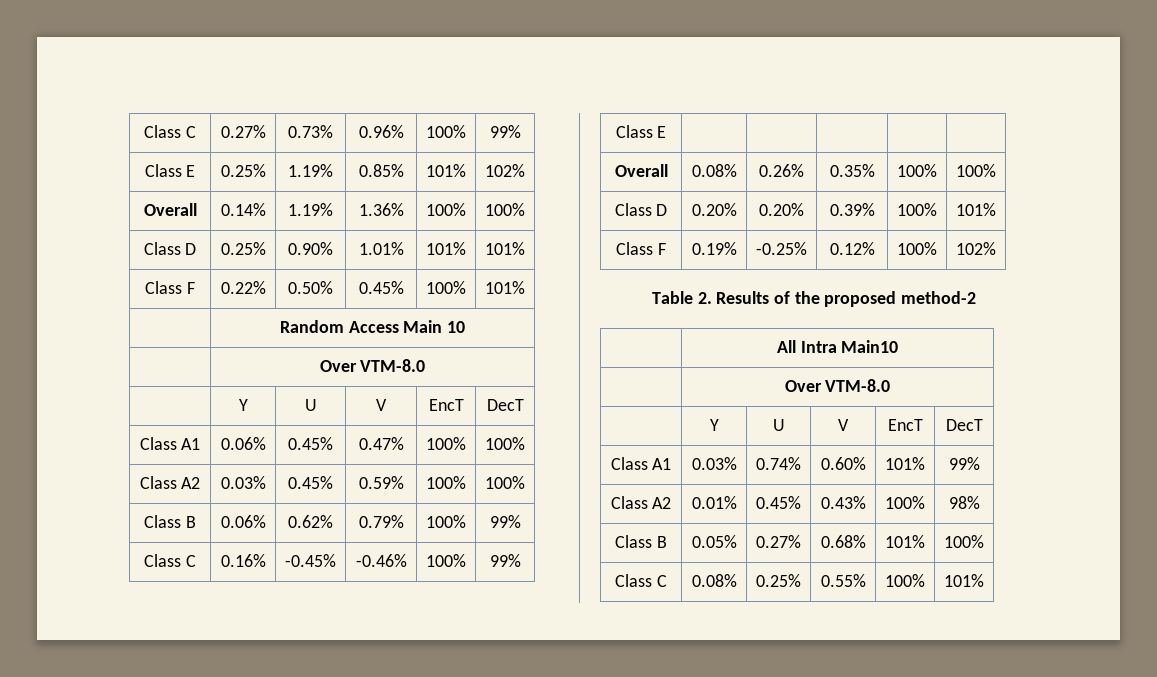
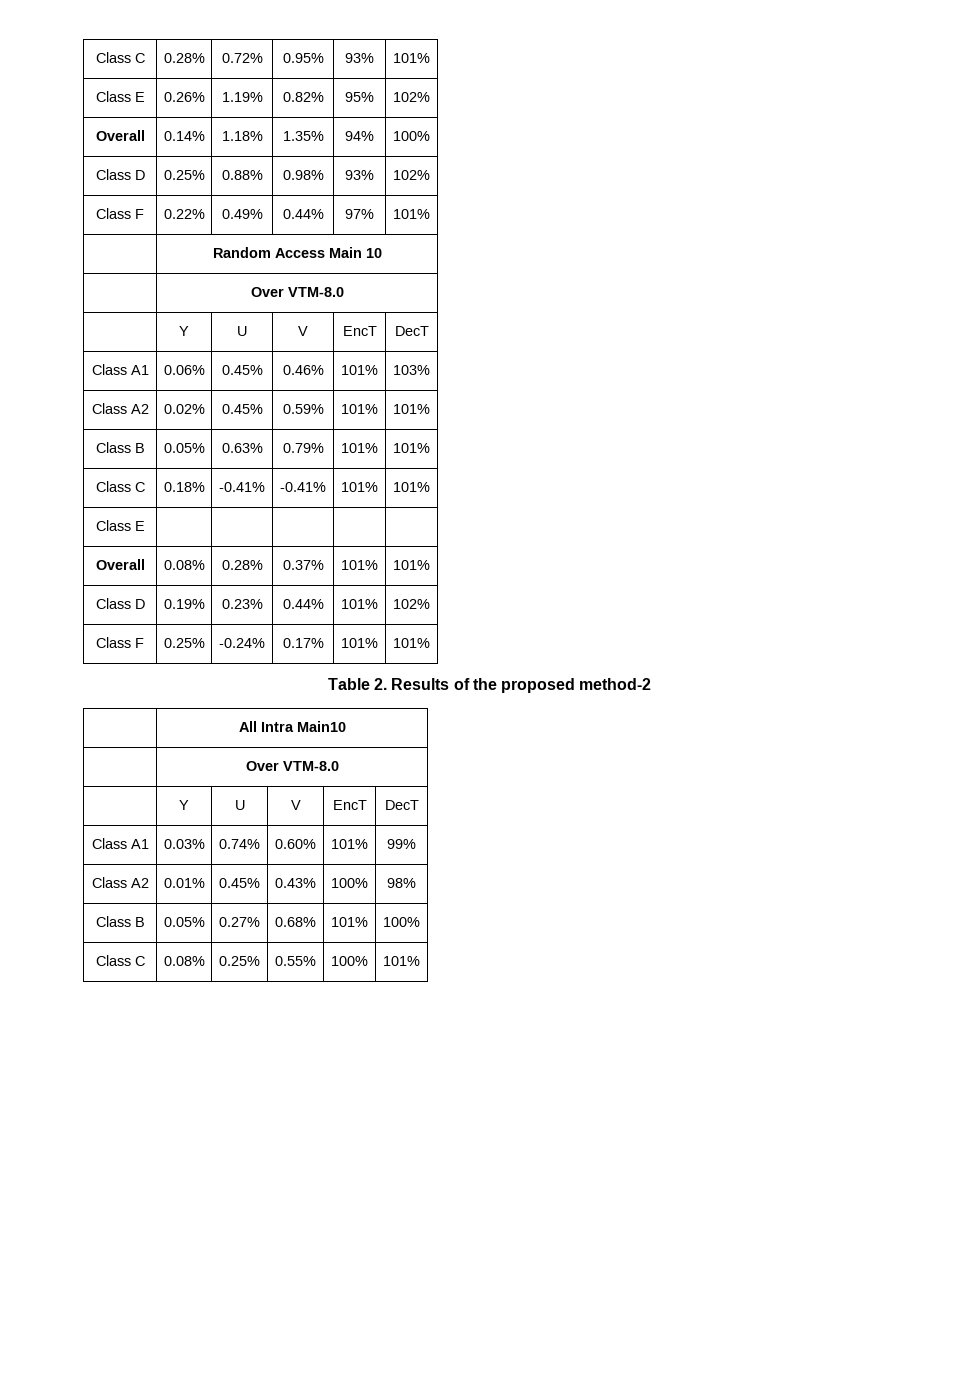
- Class C | 0.27% | 0.73% | 0.96% | 100% | 99%
- Class E | 0.25% | 1.19% | 0.85% | 101% | 102%
+ Class C | 0.28% | 0.72% | 0.95% | 93% | 101%
+ Class E | 0.26% | 1.19% | 0.82% | 95% | 102%
- Overall | 0.14% | 1.19% | 1.36% | 100% | 100%
+ Overall | 0.14% | 1.18% | 1.35% | 94% | 100%
- Class D | 0.25% | 0.90% | 1.01% | 101% | 101%
+ Class D | 0.25% | 0.88% | 0.98% | 93% | 102%
- Class F | 0.22% | 0.50% | 0.45% | 100% | 101%
+ Class F | 0.22% | 0.49% | 0.44% | 97% | 101%
- Class A1 | 0.06% | 0.45% | 0.47% | 100% | 100%
- Class A2 | 0.03% | 0.45% | 0.59% | 100% | 100%
- Class B | 0.06% | 0.62% | 0.79% | 100% | 99%
- Class C | 0.16% | -0.45% | -0.46% | 100% | 99%
+ Class A1 | 0.06% | 0.45% | 0.46% | 101% | 103%
+ Class A2 | 0.02% | 0.45% | 0.59% | 101% | 101%
+ Class B | 0.05% | 0.63% | 0.79% | 101% | 101%
+ Class C | 0.18% | -0.41% | -0.41% | 101% | 101%
- Overall | 0.08% | 0.26% | 0.35% | 100% | 100%
- Class D | 0.20% | 0.20% | 0.39% | 100% | 101%
- Class F | 0.19% | -0.25% | 0.12% | 100% | 102%
+ Overall | 0.08% | 0.28% | 0.37% | 101% | 101%
+ Class D | 0.19% | 0.23% | 0.44% | 101% | 102%
+ Class F | 0.25% | -0.24% | 0.17% | 101% | 101%

